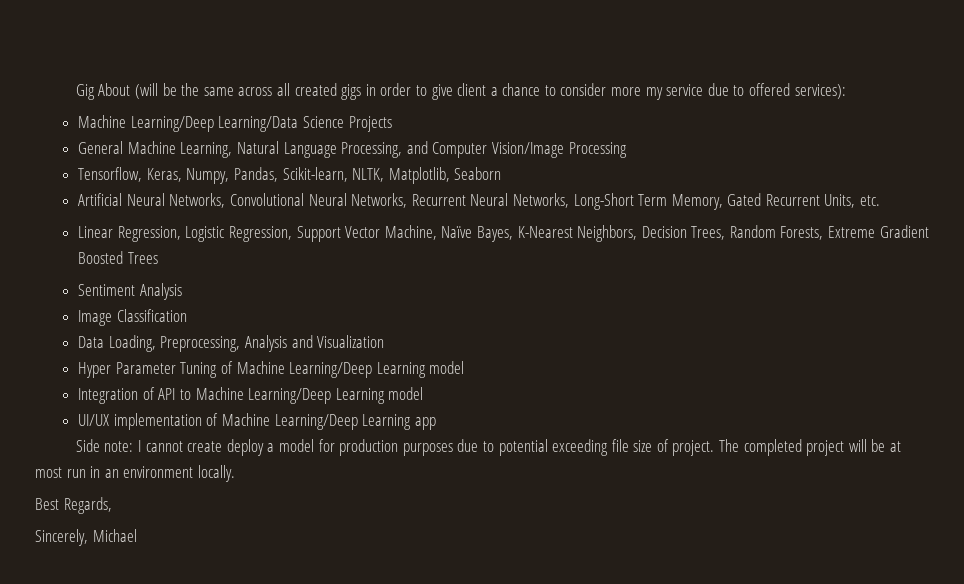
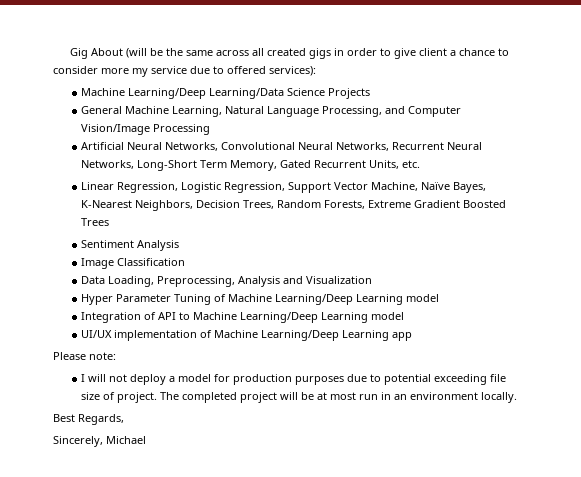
- Tensorflow, Keras, Numpy, Pandas, Scikit-learn, NLTK, Matplotlib, Seaborn
- Side note: I cannot create deploy a model for production purposes due to potential exceeding file size of project.
+ Please note:
+ I will not deploy a model for production purposes due to potential exceeding file size of project.

